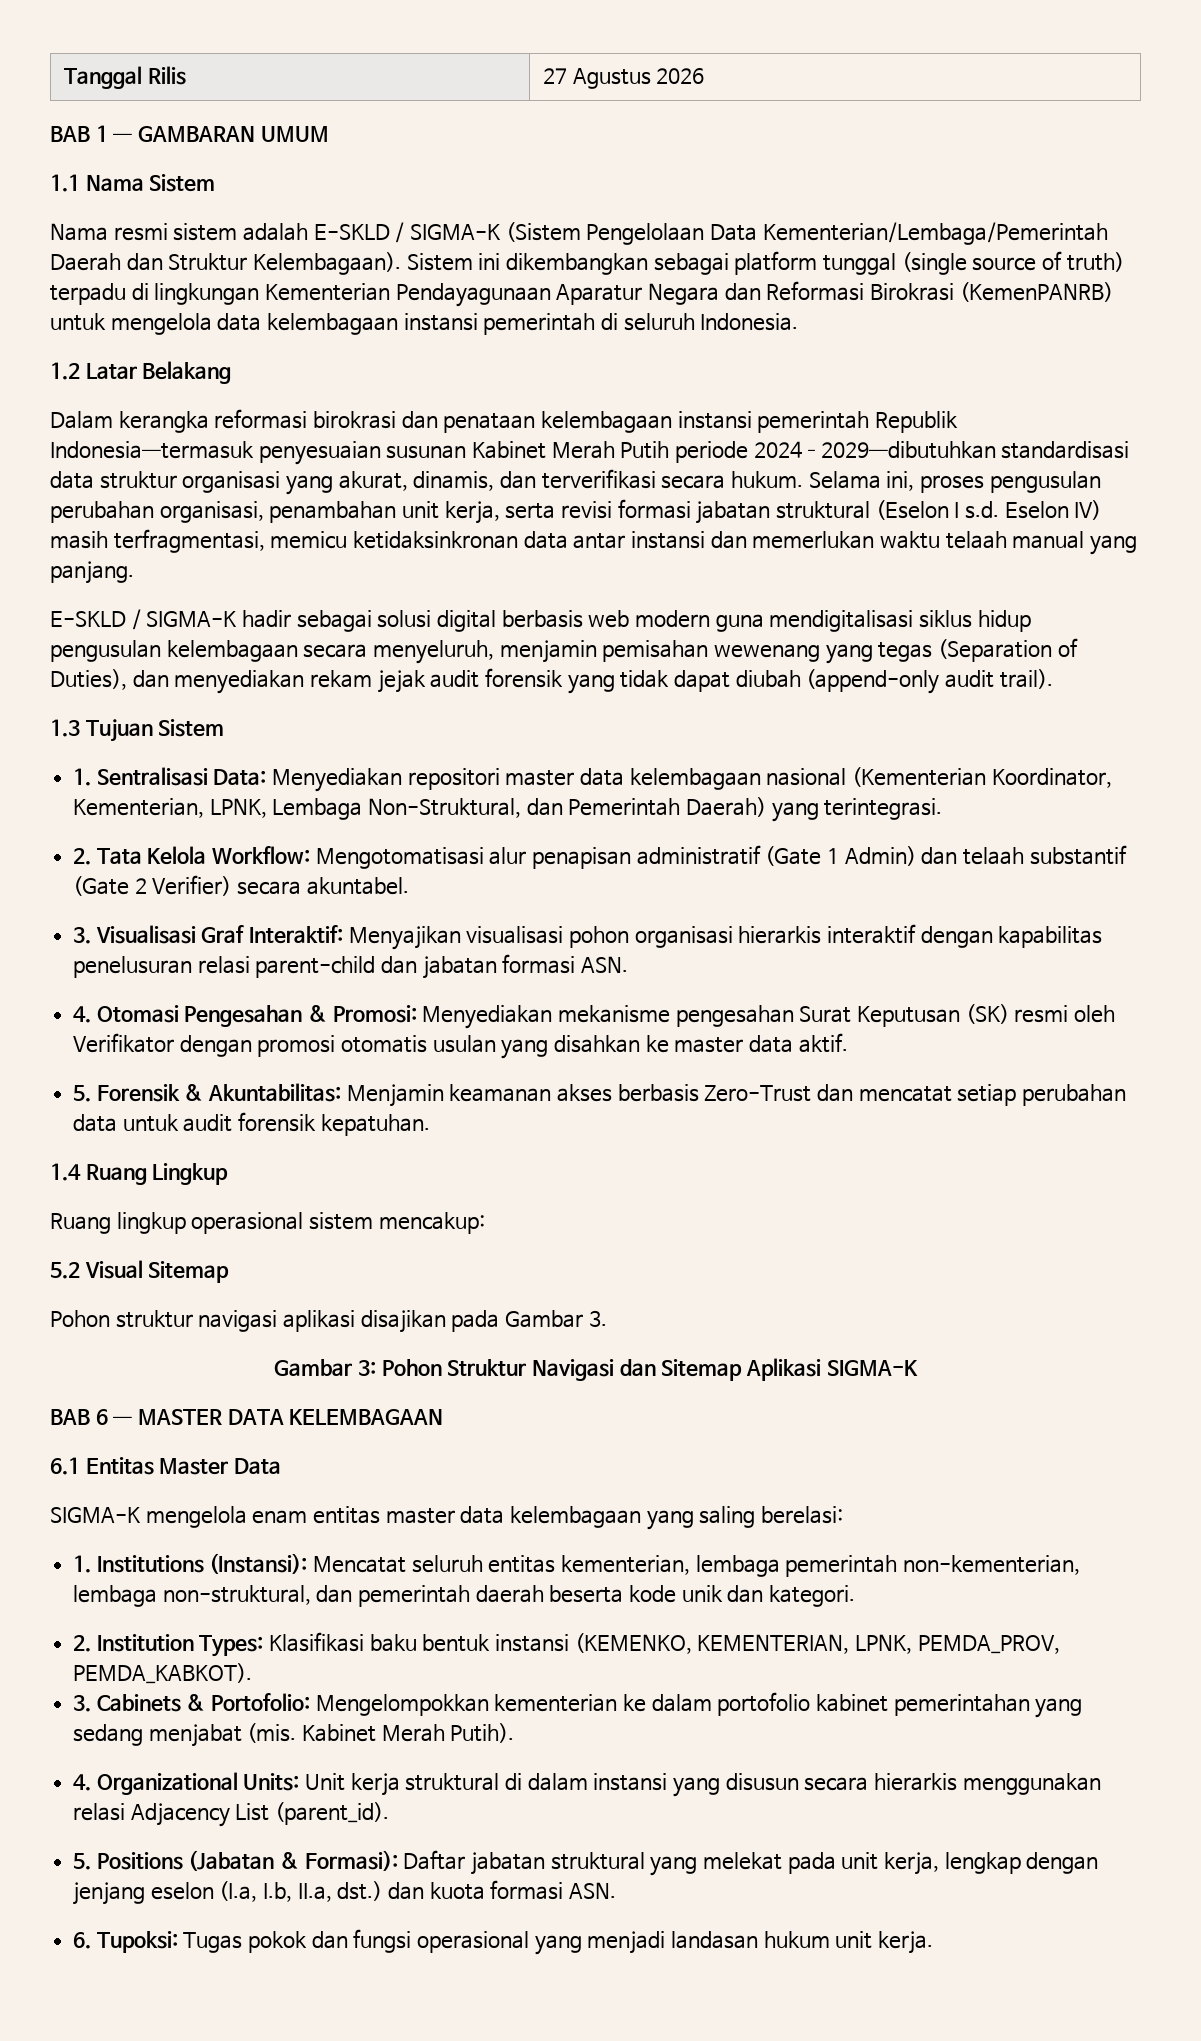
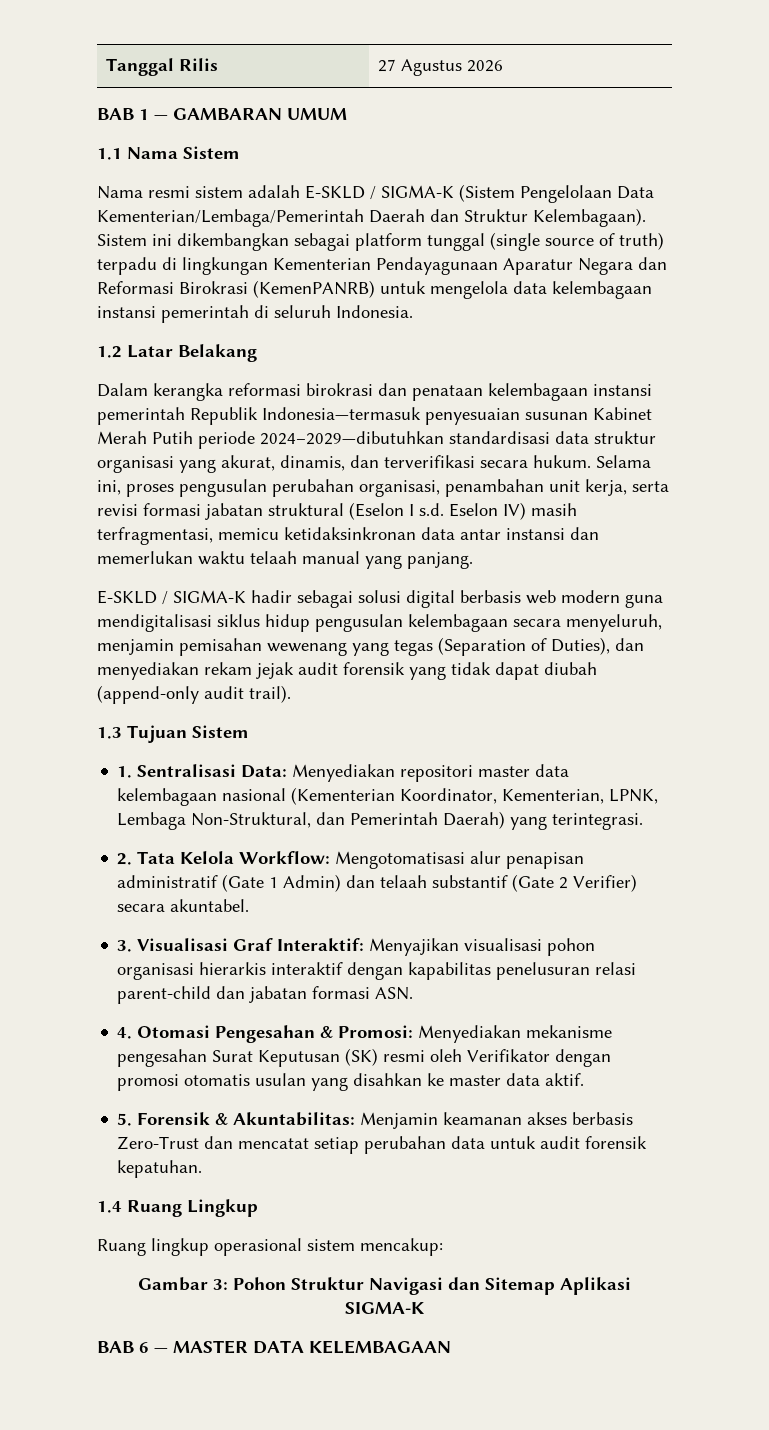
- 5.2 Visual Sitemap
- Pohon struktur navigasi aplikasi disajikan pada Gambar 3.
- 6.1 Entitas Master Data
- SIGMA-K mengelola enam entitas master data kelembagaan yang saling berelasi:
- 1. Institutions (Instansi): Mencatat seluruh entitas kementerian, lembaga pemerintah non-kementerian, lembaga non-struktural, dan pemerintah daerah beserta kode unik dan kategori.
- 2. Institution Types: Klasifikasi baku bentuk instansi (KEMENKO, KEMENTERIAN, LPNK, PEMDA_PROV, PEMDA_KABKOT).
- 3. Cabinets & Portofolio: Mengelompokkan kementerian ke dalam portofolio kabinet pemerintahan yang sedang menjabat (mis. Kabinet Merah Putih).
- 4. Organizational Units: Unit kerja struktural di dalam instansi yang disusun secara hierarkis menggunakan relasi Adjacency List (parent_id).
- 5. Positions (Jabatan & Formasi): Daftar jabatan struktural yang melekat pada unit kerja, lengkap dengan jenjang eselon (I.a, I.b, II.a, dst.) dan kuota formasi ASN.
- 6. Tupoksi: Tugas pokok dan fungsi operasional yang menjadi landasan hukum unit kerja.

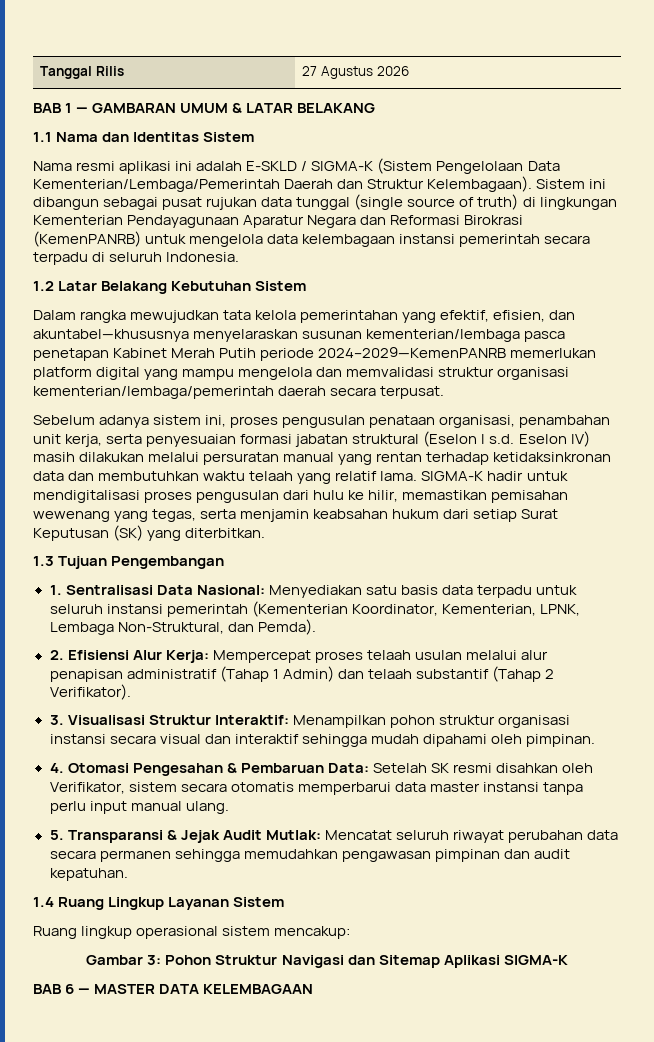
- BAB 1 — GAMBARAN UMUM
+ BAB 1 — GAMBARAN UMUM & LATAR BELAKANG
- 1.1 Nama Sistem
+ 1.1 Nama dan Identitas Sistem
- Nama resmi sistem adalah E-SKLD / SIGMA-K (Sistem Pengelolaan Data Kementerian/Lembaga/Pemerintah Daerah dan Struktur Kelembagaan).
+ Nama resmi aplikasi ini adalah E-SKLD / SIGMA-K (Sistem Pengelolaan Data Kementerian/Lembaga/Pemerintah Daerah dan Struktur Kelembagaan).
- Sistem ini dikembangkan sebagai platform tunggal (single source of truth) terpadu di lingkungan Kementerian Pendayagunaan Aparatur Negara dan Reformasi Birokrasi (KemenPANRB) untuk mengelola data kelembagaan instansi pemerintah di seluruh Indonesia.
+ Sistem ini dibangun sebagai pusat rujukan data tunggal (single source of truth) di lingkungan Kementerian Pendayagunaan Aparatur Negara dan Reformasi Birokrasi (KemenPANRB) untuk mengelola data kelembagaan instansi pemerintah secara terpadu di seluruh Indonesia.
- 1.2 Latar Belakang
+ 1.2 Latar Belakang Kebutuhan Sistem
- Dalam kerangka reformasi birokrasi dan penataan kelembagaan instansi pemerintah Republik Indonesia—termasuk penyesuaian susunan Kabinet Merah Putih periode 2024–2029—dibutuhkan standardisasi data struktur organisasi yang akurat, dinamis, dan terverifikasi secara hukum. Selama ini, proses pengusulan perubahan organisasi, penambahan unit kerja, serta revisi formasi jabatan struktural (Eselon I s.d. Eselon IV) masih terfragmentasi, memicu ketidaksinkronan data antar instansi dan memerlukan waktu telaah manual yang panjang.
- E-SKLD / SIGMA-K hadir sebagai solusi digital berbasis web modern guna mendigitalisasi siklus hidup pengusulan kelembagaan secara menyeluruh, menjamin pemisahan wewenang yang tegas (Separation of Duties), dan menyediakan rekam jejak audit forensik yang tidak dapat diubah (append-only audit trail).
+ Dalam rangka mewujudkan tata kelola pemerintahan yang efektif, efisien, dan akuntabel—khususnya menyelaraskan susunan kementerian/lembaga pasca penetapan Kabinet Merah Putih periode 2024–2029—KemenPANRB memerlukan platform digital yang mampu mengelola dan memvalidasi struktur organisasi kementerian/lembaga/pemerintah daerah secara terpusat.
+ Sebelum adanya sistem ini, proses pengusulan penataan organisasi, penambahan unit kerja, serta penyesuaian formasi jabatan struktural (Eselon I s.d. Eselon IV) masih dilakukan melalui persuratan manual yang rentan terhadap ketidaksinkronan data dan membutuhkan waktu telaah yang relatif lama. SIGMA-K hadir untuk mendigitalisasi proses pengusulan dari hulu ke hilir, memastikan pemisahan wewenang yang tegas, serta menjamin keabsahan hukum dari setiap Surat Keputusan (SK) yang diterbitkan.
- 1.3 Tujuan Sistem
+ 1.3 Tujuan Pengembangan
- 1. Sentralisasi Data: Menyediakan repositori master data kelembagaan nasional (Kementerian Koordinator, Kementerian, LPNK, Lembaga Non-Struktural, dan Pemerintah Daerah) yang terintegrasi.
- 2. Tata Kelola Workflow: Mengotomatisasi alur penapisan administratif (Gate 1 Admin) dan telaah substantif (Gate 2 Verifier) secara akuntabel.
- 3. Visualisasi Graf Interaktif: Menyajikan visualisasi pohon organisasi hierarkis interaktif dengan kapabilitas penelusuran relasi parent-child dan jabatan formasi ASN.
- 4. Otomasi Pengesahan & Promosi: Menyediakan mekanisme pengesahan Surat Keputusan (SK) resmi oleh Verifikator dengan promosi otomatis usulan yang disahkan ke master data aktif.
- 5. Forensik & Akuntabilitas: Menjamin keamanan akses berbasis Zero-Trust dan mencatat setiap perubahan data untuk audit forensik kepatuhan.
+ 1. Sentralisasi Data Nasional: Menyediakan satu basis data terpadu untuk seluruh instansi pemerintah (Kementerian Koordinator, Kementerian, LPNK, Lembaga Non-Struktural, dan Pemda).
+ 2. Efisiensi Alur Kerja: Mempercepat proses telaah usulan melalui alur penapisan administratif (Tahap 1 Admin) dan telaah substantif (Tahap 2 Verifikator).
+ 3. Visualisasi Struktur Interaktif: Menampilkan pohon struktur organisasi instansi secara visual dan interaktif sehingga mudah dipahami oleh pimpinan.
+ 4. Otomasi Pengesahan & Pembaruan Data: Setelah SK resmi disahkan oleh Verifikator, sistem secara otomatis memperbarui data master instansi tanpa perlu input manual ulang.
+ 5. Transparansi & Jejak Audit Mutlak: Mencatat seluruh riwayat perubahan data secara permanen sehingga memudahkan pengawasan pimpinan dan audit kepatuhan.
- 1.4 Ruang Lingkup
+ 1.4 Ruang Lingkup Layanan Sistem

